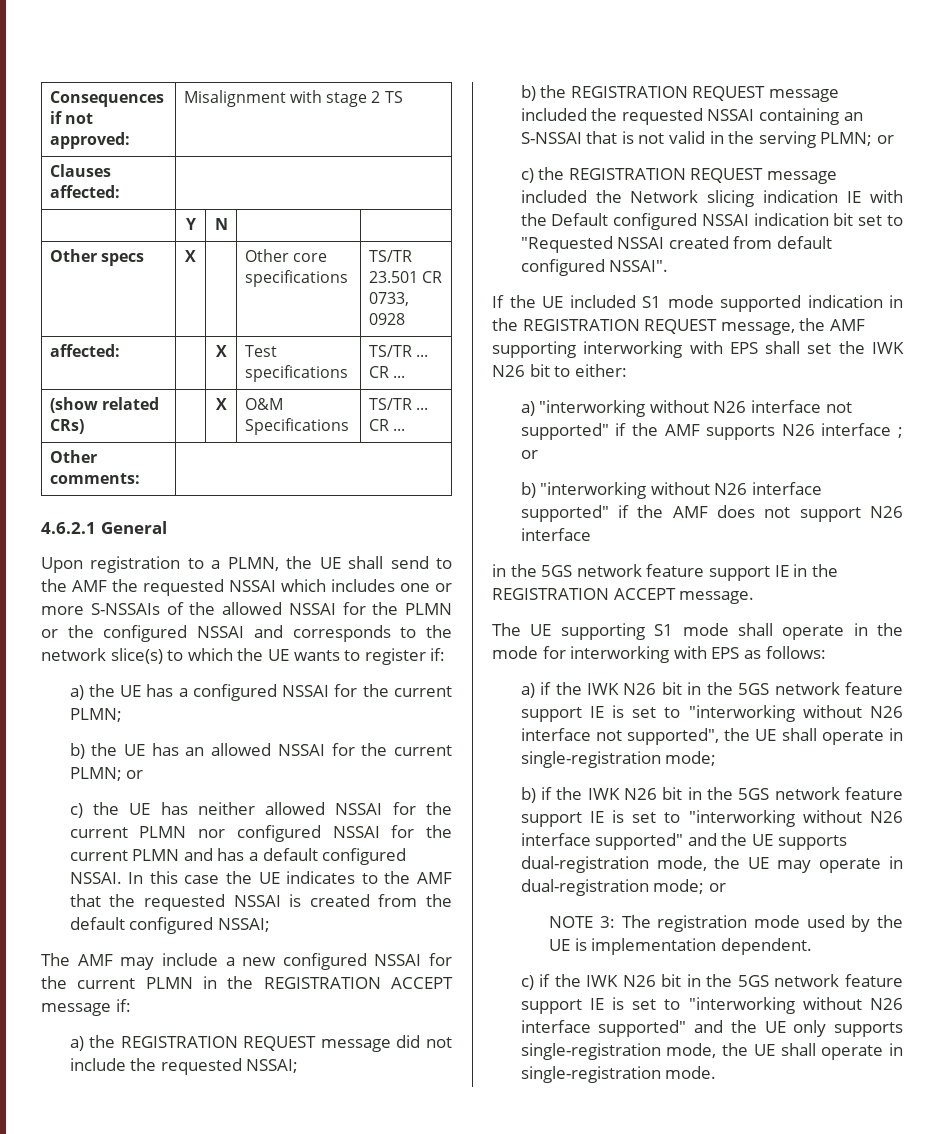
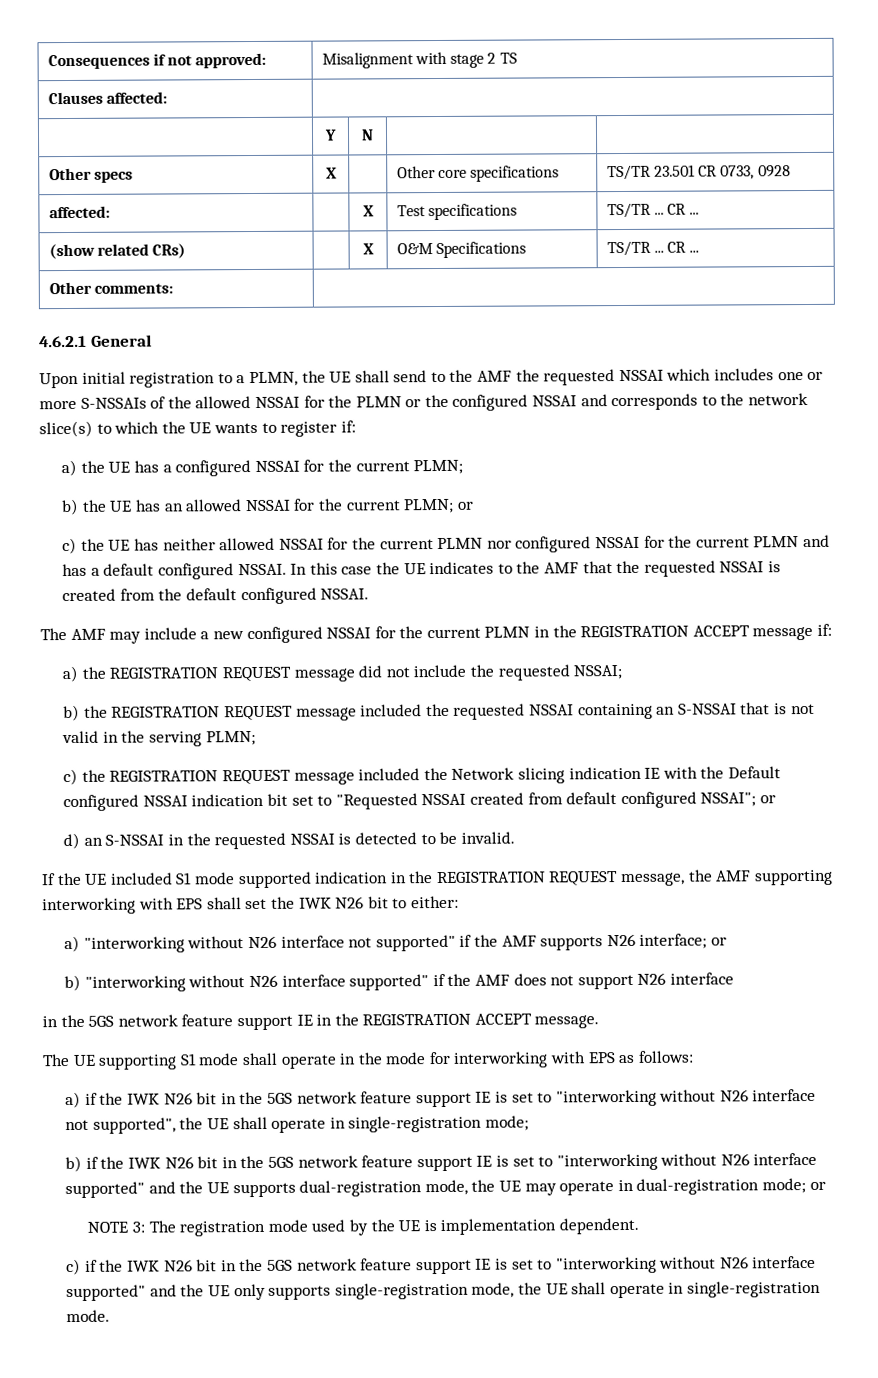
- Upon registration to a PLMN, the UE shall send to the AMF the requested NSSAI which includes one or more S-NSSAIs of the allowed NSSAI for the PLMN or the configured NSSAI and corresponds to the network slice(s) to which the UE wants to register if:
+ Upon initial registration to a PLMN, the UE shall send to the AMF the requested NSSAI which includes one or more S-NSSAIs of the allowed NSSAI for the PLMN or the configured NSSAI and corresponds to the network slice(s) to which the UE wants to register if:
- In this case the UE indicates to the AMF that the requested NSSAI is created from the default configured NSSAI;
+ In this case the UE indicates to the AMF that the requested NSSAI is created from the default configured NSSAI.
- b) the REGISTRATION REQUEST message included the requested NSSAI containing an S-NSSAI that is not valid in the serving PLMN; or
+ b) the REGISTRATION REQUEST message included the requested NSSAI containing an S-NSSAI that is not valid in the serving PLMN;
- c) the REGISTRATION REQUEST message included the Network slicing indication IE with the Default configured NSSAI indication bit set to "Requested NSSAI created from default configured NSSAI".
+ c) the REGISTRATION REQUEST message included the Network slicing indication IE with the Default configured NSSAI indication bit set to "Requested NSSAI created from default configured NSSAI"; or
+ d) an S-NSSAI in the requested NSSAI is detected to be invalid.
- a) "interworking without N26 interface not supported" if the AMF supports N26 interface ; or
+ a) "interworking without N26 interface not supported" if the AMF supports N26 interface; or

